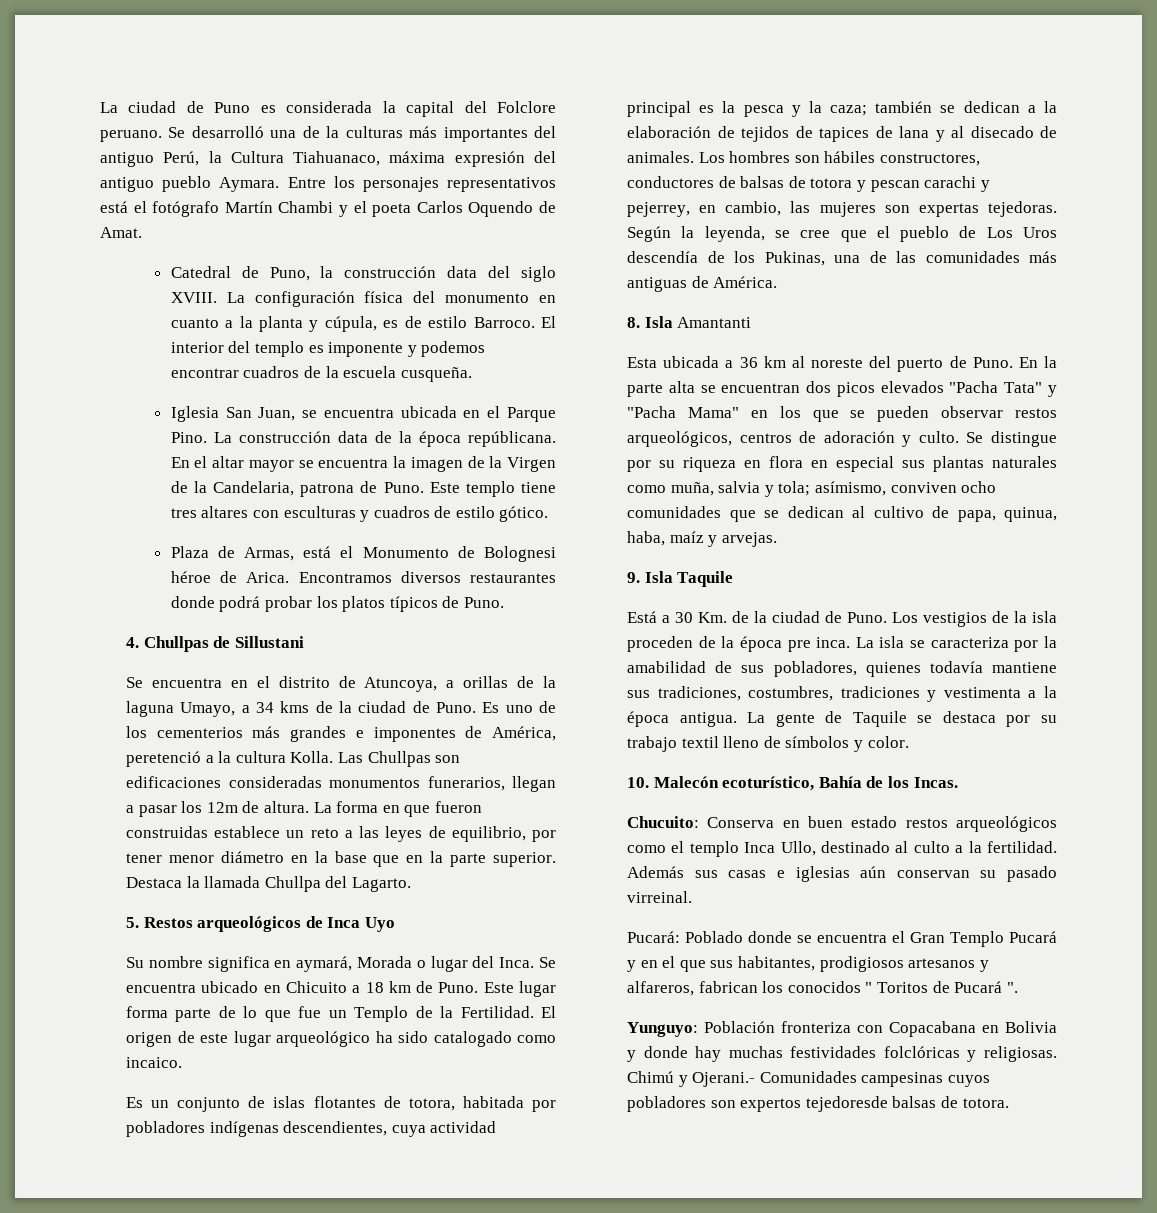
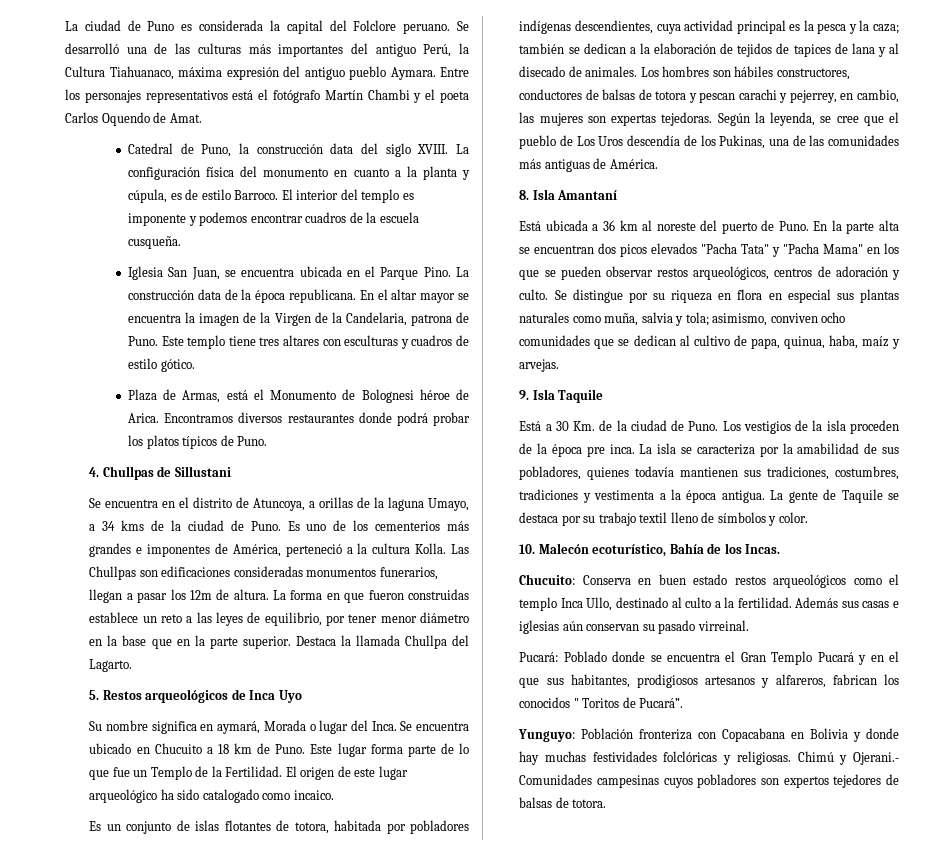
- Se desarrolló una de la culturas más importantes del antiguo Perú, la Cultura Tiahuanaco, máxima expresión del antiguo pueblo Aymara.
+ Se desarrolló una de las culturas más importantes del antiguo Perú, la Cultura Tiahuanaco, máxima expresión del antiguo pueblo Aymara.
- La construcción data de la época repúblicana.
+ La construcción data de la época republicana.
- Es uno de los cementerios más grandes e imponentes de América, peretenció a la cultura Kolla.
+ Es uno de los cementerios más grandes e imponentes de América, perteneció a la cultura Kolla.
- Se encuentra ubicado en Chicuito a 18 km de Puno.
+ Se encuentra ubicado en Chucuito a 18 km de Puno.
- 8. Isla Amantanti
- Esta ubicada a 36 km al noreste del puerto de Puno.
+ 8. Isla Amantaní
+ Está ubicada a 36 km al noreste del puerto de Puno.
- Se distingue por su riqueza en flora en especial sus plantas naturales como muña, salvia y tola; asímismo, conviven ocho comunidades que se dedican al cultivo de papa, quinua, haba, maíz y arvejas.
+ Se distingue por su riqueza en flora en especial sus plantas naturales como muña, salvia y tola; asimismo, conviven ocho comunidades que se dedican al cultivo de papa, quinua, haba, maíz y arvejas.
- La isla se caracteriza por la amabilidad de sus pobladores, quienes todavía mantiene sus tradiciones, costumbres, tradiciones y vestimenta a la época antigua.
+ La isla se caracteriza por la amabilidad de sus pobladores, quienes todavía mantienen sus tradiciones, costumbres, tradiciones y vestimenta a la época antigua.
- Pucará: Poblado donde se encuentra el Gran Templo Pucará y en el que sus habitantes, prodigiosos artesanos y alfareros, fabrican los conocidos " Toritos de Pucará ".
+ Pucará: Poblado donde se encuentra el Gran Templo Pucará y en el que sus habitantes, prodigiosos artesanos y alfareros, fabrican los conocidos " Toritos de Pucará”.
- Chimú y Ojerani.- Comunidades campesinas cuyos pobladores son expertos tejedoresde balsas de totora.
+ Chimú y Ojerani.- Comunidades campesinas cuyos pobladores son expertos tejedores de balsas de totora.

